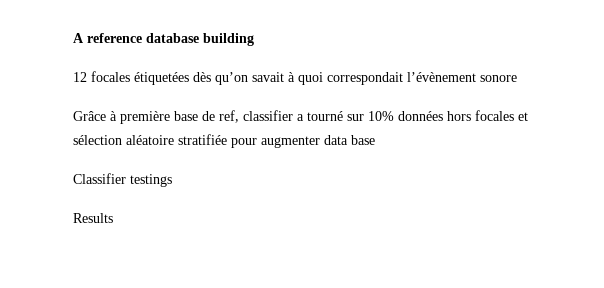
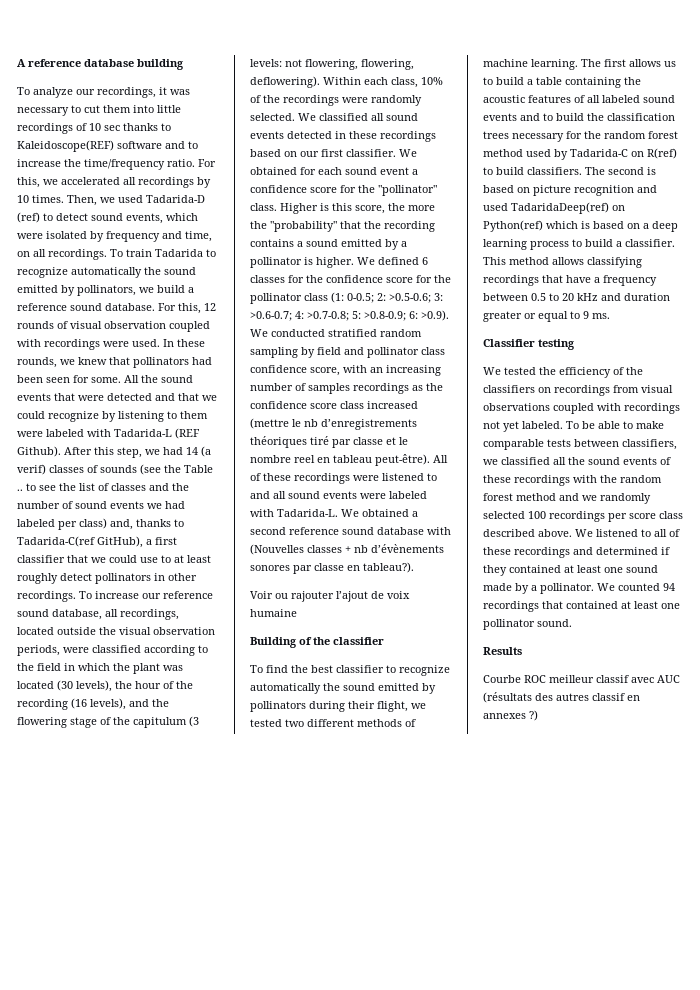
- 12 focales étiquetées dès qu’on savait à quoi correspondait l’évènement sonore
- Grâce à première base de ref, classifier a tourné sur 10% données hors focales et sélection aléatoire stratifiée pour augmenter data base
- Classifier testings
+ To analyze our recordings, it was necessary to cut them into little recordings of 10 sec thanks to Kaleidoscope(REF) software and to increase the time/frequency ratio. For this, we accelerated all recordings by 10 times. Then, we used Tadarida-D (ref) to detect sound events, which were isolated by frequency and time, on all recordings. To train Tadarida to recognize automatically the sound emitted by pollinators, we build a reference sound database. For this, 12 rounds of visual observation coupled with recordings were used. In these rounds, we knew that pollinators had been seen for some. All the sound events that were detected and that we could recognize by listening to them were labeled with Tadarida-L (REF Github). After this step, we had 14 (a verif) classes of sounds (see the Table .. to see the list of classes and the number of sound events we had labeled per class) and, thanks to Tadarida-C(ref GitHub), a first classifier that we could use to at least roughly detect pollinators in other recordings. To increase our reference sound database, all recordings, located outside the visual observation periods, were classified according to the field in which the plant was located (30 levels), the hour of the recording (16 levels), and the flowering stage of the capitulum (3 levels: not flowering, flowering, deflowering). Within each class, 10% of the recordings were randomly selected. We classified all sound events detected in these recordings based on our first classifier. We obtained for each sound event a confidence score for the "pollinator" class. Higher is this score, the more the "probability" that the recording contains a sound emitted by a pollinator is higher. We defined 6 classes for the confidence score for the pollinator class (1: 0-0.5; 2: >0.5-0.6; 3: >0.6-0.7; 4: >0.7-0.8; 5: >0.8-0.9; 6: >0.9). We conducted stratified random sampling by field and pollinator class confidence score, with an increasing number of samples recordings as the confidence score class increased (mettre le nb d’enregistrements théoriques tiré par classe et le nombre reel en tableau peut-être). All of these recordings were listened to and all sound events were labeled with Tadarida-L. We obtained a second reference sound database with (Nouvelles classes + nb d’évènements sonores par classe en tableau?).
+ Voir ou rajouter l’ajout de voix humaine
+ Building of the classifier
+ To find the best classifier to recognize automatically the sound emitted by pollinators during their flight, we tested two different methods of machine learning. The first allows us to build a table containing the acoustic features of all labeled sound events and to build the classification trees necessary for the random forest method used by Tadarida-C on R(ref) to build classifiers. The second is based on picture recognition and used TadaridaDeep(ref) on Python(ref) which is based on a deep learning process to build a classifier. This method allows classifying recordings that have a frequency between 0.5 to 20 kHz and duration greater or equal to 9 ms.
+ Classifier testing
+ We tested the efficiency of the classifiers on recordings from visual observations coupled with recordings not yet labeled. To be able to make comparable tests between classifiers, we classified all the sound events of these recordings with the random forest method and we randomly selected 100 recordings per score class described above. We listened to all of these recordings and determined if they contained at least one sound made by a pollinator. We counted 94 recordings that contained at least one pollinator sound.
  Results
+ Courbe ROC meilleur classif avec AUC (résultats des autres classif en annexes ?)

